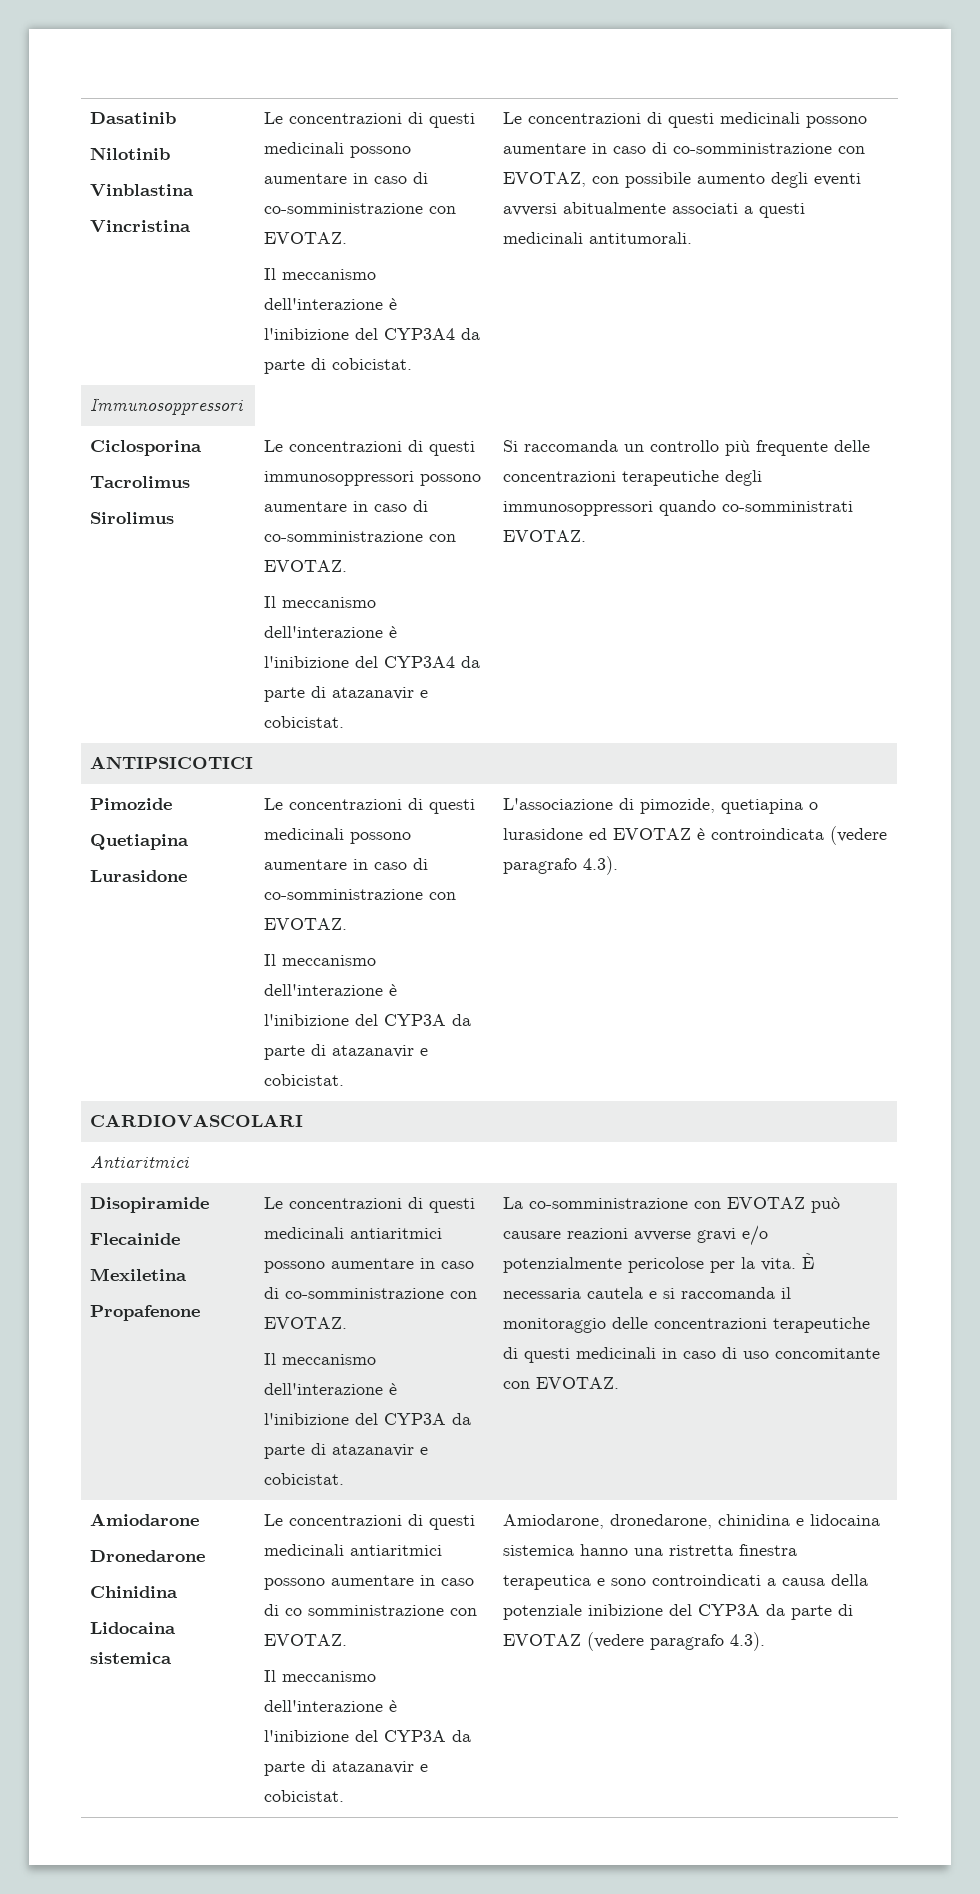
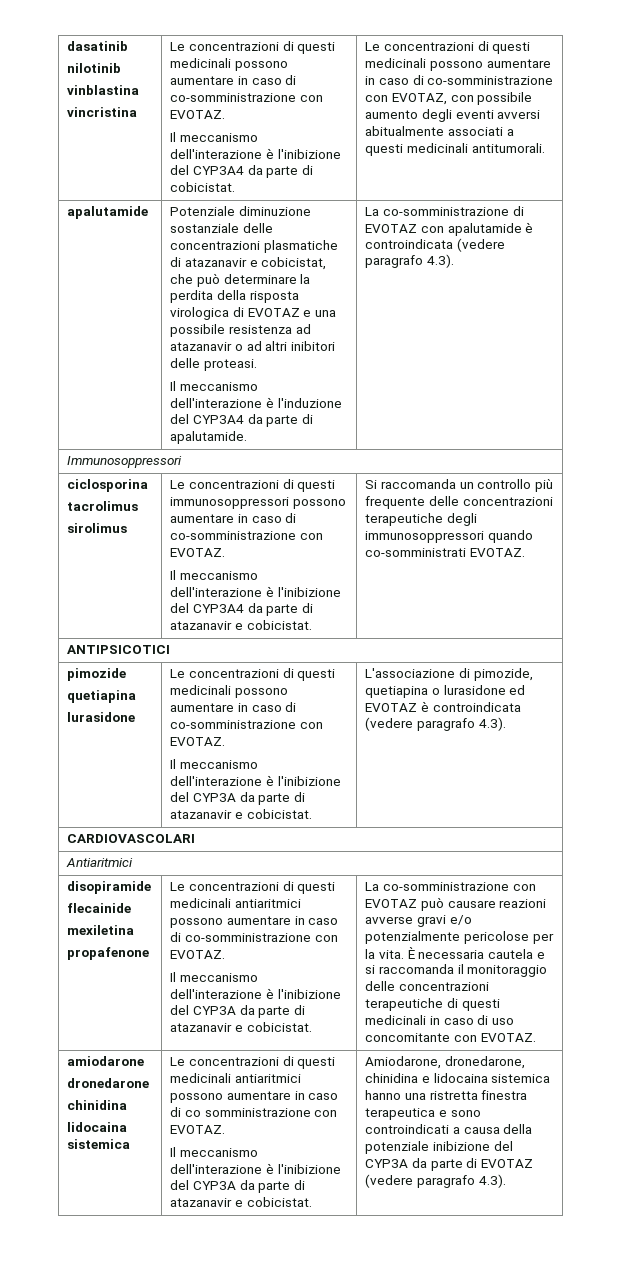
- Dasatinib
- Nilotinib
- Vinblastina
- Vincristina
+ dasatinib
+ nilotinib
+ vinblastina
+ vincristina
+ apalutamide | Potenziale diminuzione sostanziale delle concentrazioni plasmatiche di atazanavir e cobicistat, che può determinare la perdita della risposta virologica di EVOTAZ e una possibile resistenza ad atazanavir o ad altri inibitori delle proteasi.
+ Il meccanismo dell'interazione è l'induzione del CYP3A4 da parte di apalutamide. | La co-somministrazione di EVOTAZ con apalutamide è controindicata (vedere paragrafo 4.3).
  Immunosoppressori
- Ciclosporina
- Tacrolimus
- Sirolimus
+ ciclosporina
+ tacrolimus
+ sirolimus
- Pimozide
- Quetiapina
- Lurasidone
+ pimozide
+ quetiapina
+ lurasidone
- Disopiramide
- Flecainide
- Mexiletina
- Propafenone
+ disopiramide
+ flecainide
+ mexiletina
+ propafenone
- Amiodarone
- Dronedarone
- Chinidina
- Lidocaina sistemica
+ amiodarone
+ dronedarone
+ chinidina
+ lidocaina sistemica

